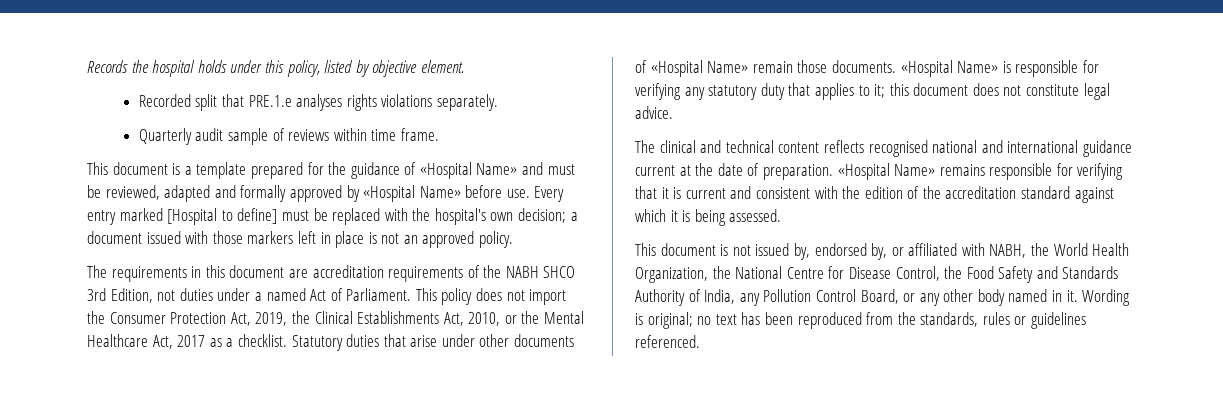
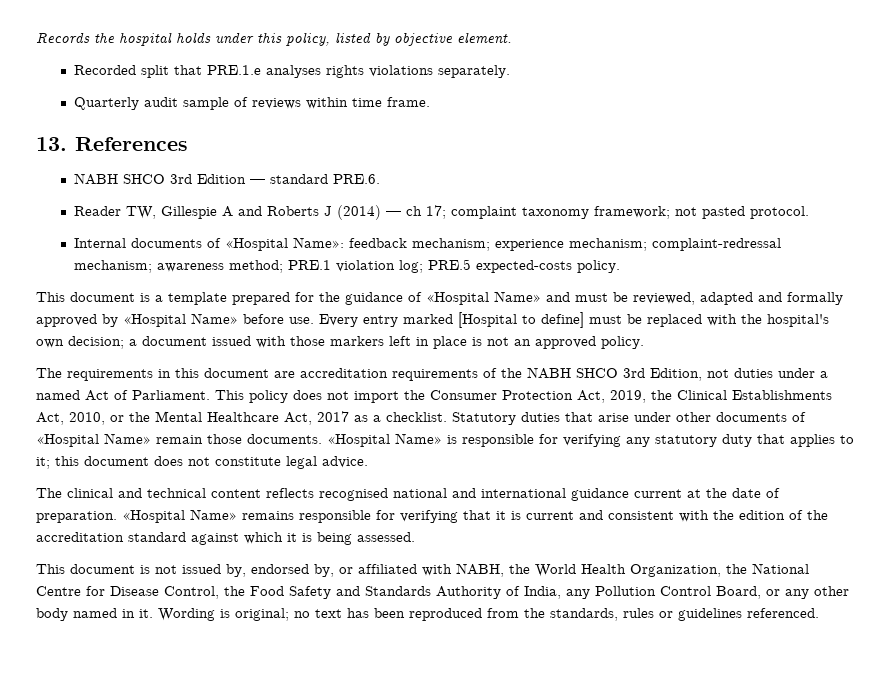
+ 13. References
+ NABH SHCO 3rd Edition — standard PRE.6.
+ Reader TW, Gillespie A and Roberts J (2014) — ch 17; complaint taxonomy framework; not pasted protocol.
+ Internal documents of «Hospital Name»: feedback mechanism; experience mechanism; complaint-redressal mechanism; awareness method; PRE.1 violation log; PRE.5 expected-costs policy.

